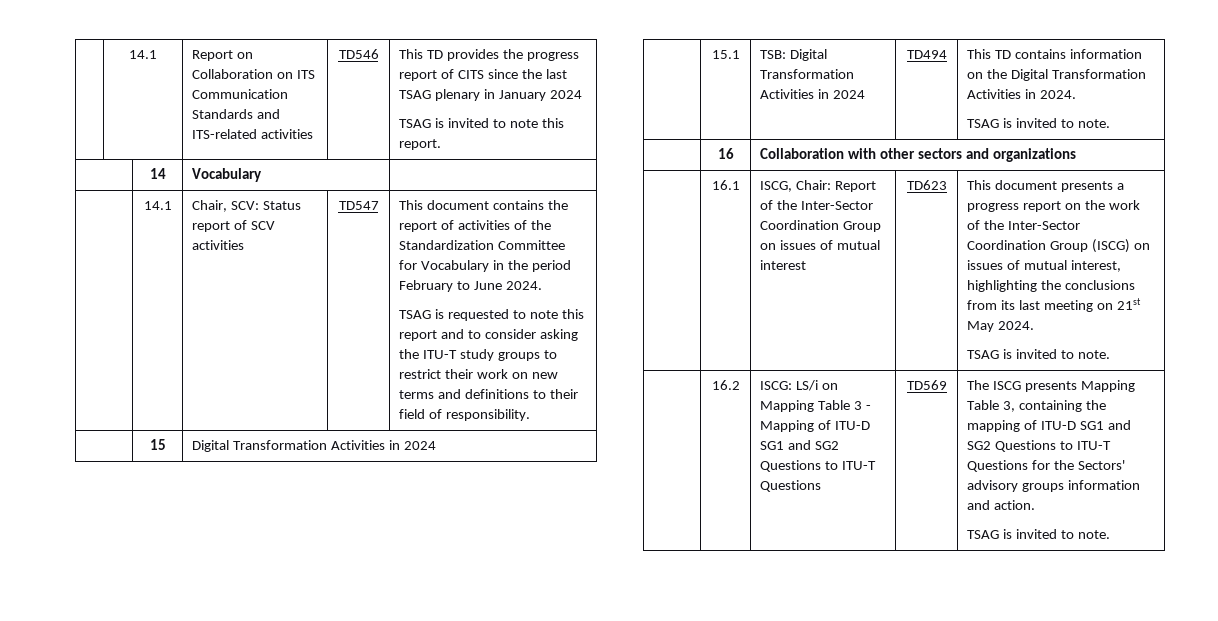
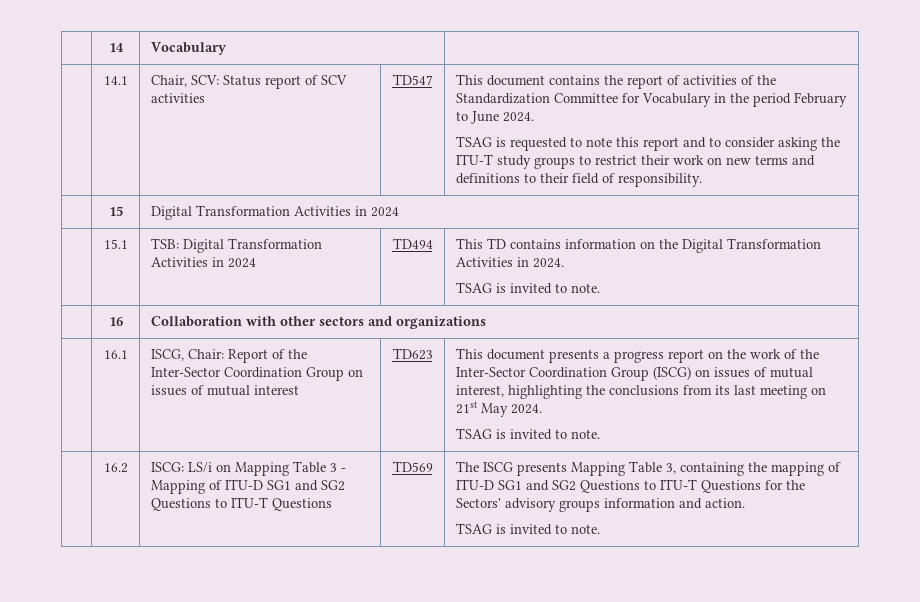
- | 14.1 | Report on Collaboration on ITS Communication Standards and ITS-related activities | TD546 | This TD provides the progress report of CITS since the last TSAG plenary in January 2024
- TSAG is invited to note this report.

